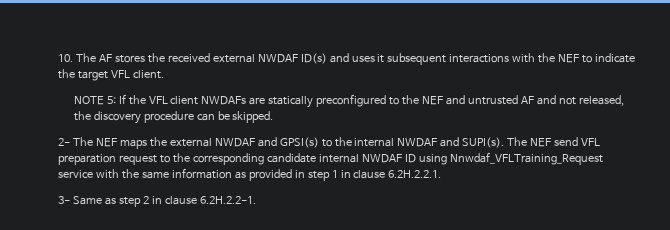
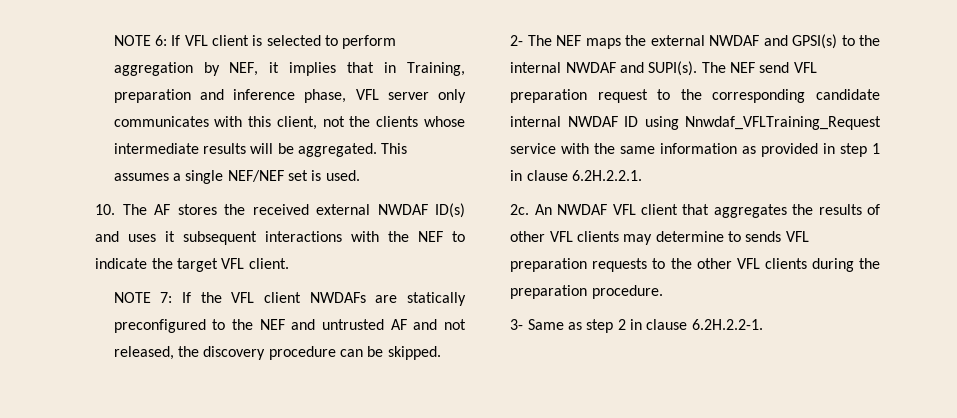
+ NOTE 6: If VFL client is selected to perform aggregation by NEF, it implies that in Training, preparation and inference phase, VFL server only communicates with this client, not the clients whose intermediate results will be aggregated. This assumes a single NEF/NEF set is used.
- NOTE 5: If the VFL client NWDAFs are statically preconfigured to the NEF and untrusted AF and not released, the discovery procedure can be skipped.
+ NOTE 7: If the VFL client NWDAFs are statically preconfigured to the NEF and untrusted AF and not released, the discovery procedure can be skipped.
+ 2c. An NWDAF VFL client that aggregates the results of other VFL clients may determine to sends VFL preparation requests to the other VFL clients during the preparation procedure.

